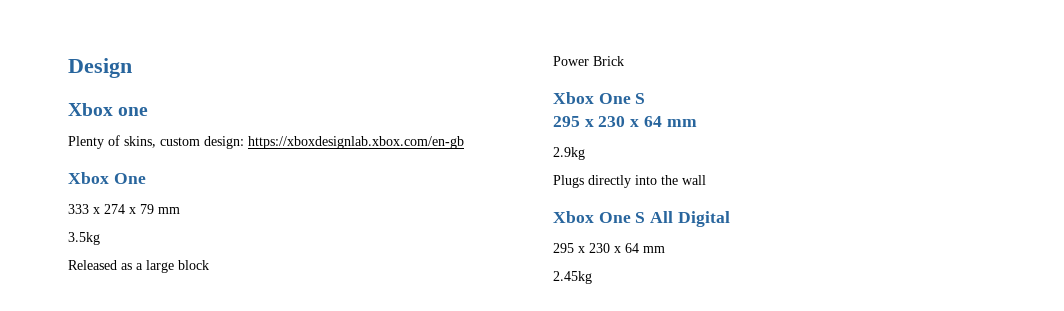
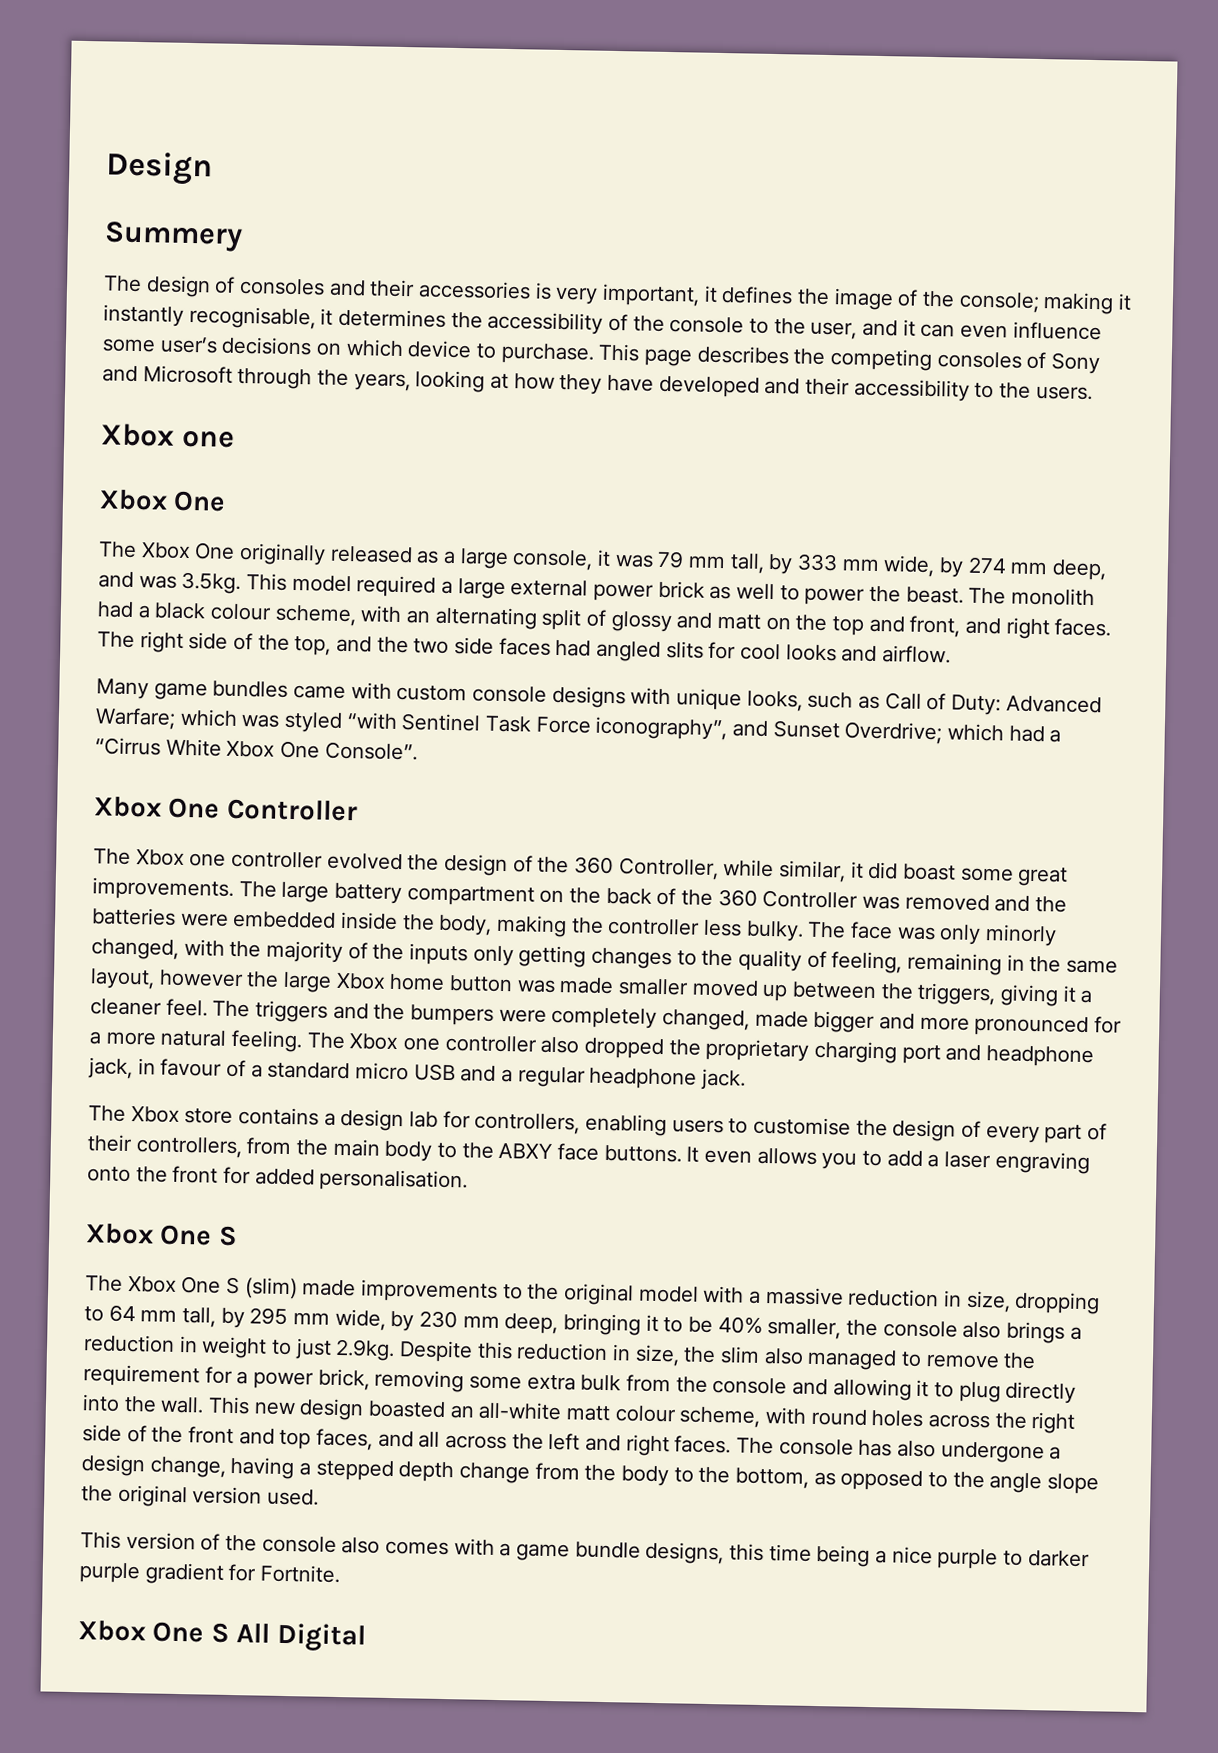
+ Summery
+ The design of consoles and their accessories is very important, it defines the image of the console; making it instantly recognisable, it determines the accessibility of the console to the user, and it can even influence some user’s decisions on which device to purchase. This page describes the competing consoles of Sony and Microsoft through the years, looking at how they have developed and their accessibility to the users.
  Xbox one
- Plenty of skins, custom design: https://xboxdesignlab.xbox.com/en-gb
  Xbox One
- 333 x 274 x 79 mm
- 3.5kg
- Released as a large block
- Power Brick
+ The Xbox One originally released as a large console, it was 79 mm tall, by 333 mm wide, by 274 mm deep, and was 3.5kg. This model required a large external power brick as well to power the beast. The monolith had a black colour scheme, with an alternating split of glossy and matt on the top and front, and right faces. The right side of the top, and the two side faces had angled slits for cool looks and airflow.
+ Many game bundles came with custom console designs with unique looks, such as Call of Duty: Advanced Warfare; which was styled “with Sentinel Task Force iconography”, and Sunset Overdrive; which had a “Cirrus White Xbox One Console”.
+ Xbox One Controller
+ The Xbox one controller evolved the design of the 360 Controller, while similar, it did boast some great improvements. The large battery compartment on the back of the 360 Controller was removed and the batteries were embedded inside the body, making the controller less bulky. The face was only minorly changed, with the majority of the inputs only getting changes to the quality of feeling, remaining in the same layout, however the large Xbox home button was made smaller moved up between the triggers, giving it a cleaner feel. The triggers and the bumpers were completely changed, made bigger and more pronounced for a more natural feeling. The Xbox one controller also dropped the proprietary charging port and headphone jack, in favour of a standard micro USB and a regular headphone jack.
+ The Xbox store contains a design lab for controllers, enabling users to customise the design of every part of their controllers, from the main body to the ABXY face buttons. It even allows you to add a laser engraving onto the front for added personalisation.
  Xbox One S
- 295 x 230 x 64 mm
- 2.9kg
- Plugs directly into the wall
+ The Xbox One S (slim) made improvements to the original model with a massive reduction in size, dropping to 64 mm tall, by 295 mm wide, by 230 mm deep, bringing it to be 40% smaller, the console also brings a reduction in weight to just 2.9kg. Despite this reduction in size, the slim also managed to remove the requirement for a power brick, removing some extra bulk from the console and allowing it to plug directly into the wall. This new design boasted an all-white matt colour scheme, with round holes across the right side of the front and top faces, and all across the left and right faces. The console has also undergone a design change, having a stepped depth change from the body to the bottom, as opposed to the angle slope the original version used.
+ This version of the console also comes with a game bundle designs, this time being a nice purple to darker purple gradient for Fortnite.
  Xbox One S All Digital
- 295 x 230 x 64 mm
- 2.45kg

